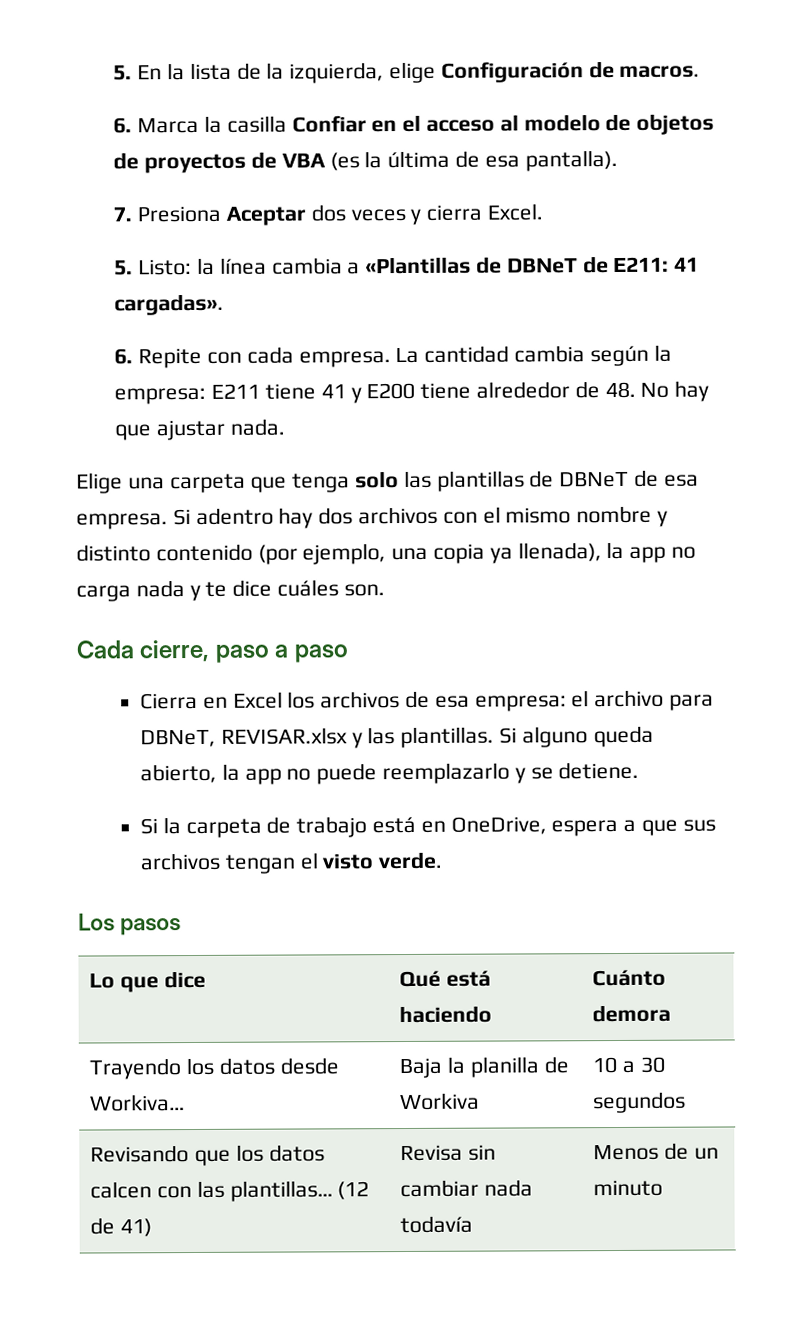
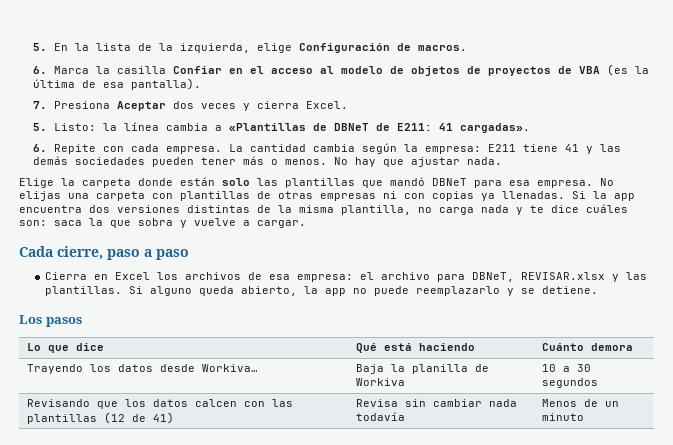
- La cantidad cambia según la empresa: E211 tiene 41 y E200 tiene alrededor de 48. No hay que ajustar nada.
+ La cantidad cambia según la empresa: E211 tiene 41 y las demás sociedades pueden tener más o menos. No hay que ajustar nada.
- Elige una carpeta que tenga solo las plantillas de DBNeT de esa empresa. Si adentro hay dos archivos con el mismo nombre y distinto contenido (por ejemplo, una copia ya llenada), la app no carga nada y te dice cuáles son.
+ Elige la carpeta donde están solo las plantillas que mandó DBNeT para esa empresa. No elijas una carpeta con plantillas de otras empresas ni con copias ya llenadas. Si la app encuentra dos versiones distintas de la misma plantilla, no carga nada y te dice cuáles son: saca la que sobra y vuelve a cargar.
- Si la carpeta de trabajo está en OneDrive, espera a que sus archivos tengan el visto verde.
- Revisando que los datos calcen con las plantillas… (12 de 41) | Revisa sin cambiar nada todavía | Menos de un minuto
+ Revisando que los datos calcen con las plantillas (12 de 41) | Revisa sin cambiar nada todavía | Menos de un minuto

